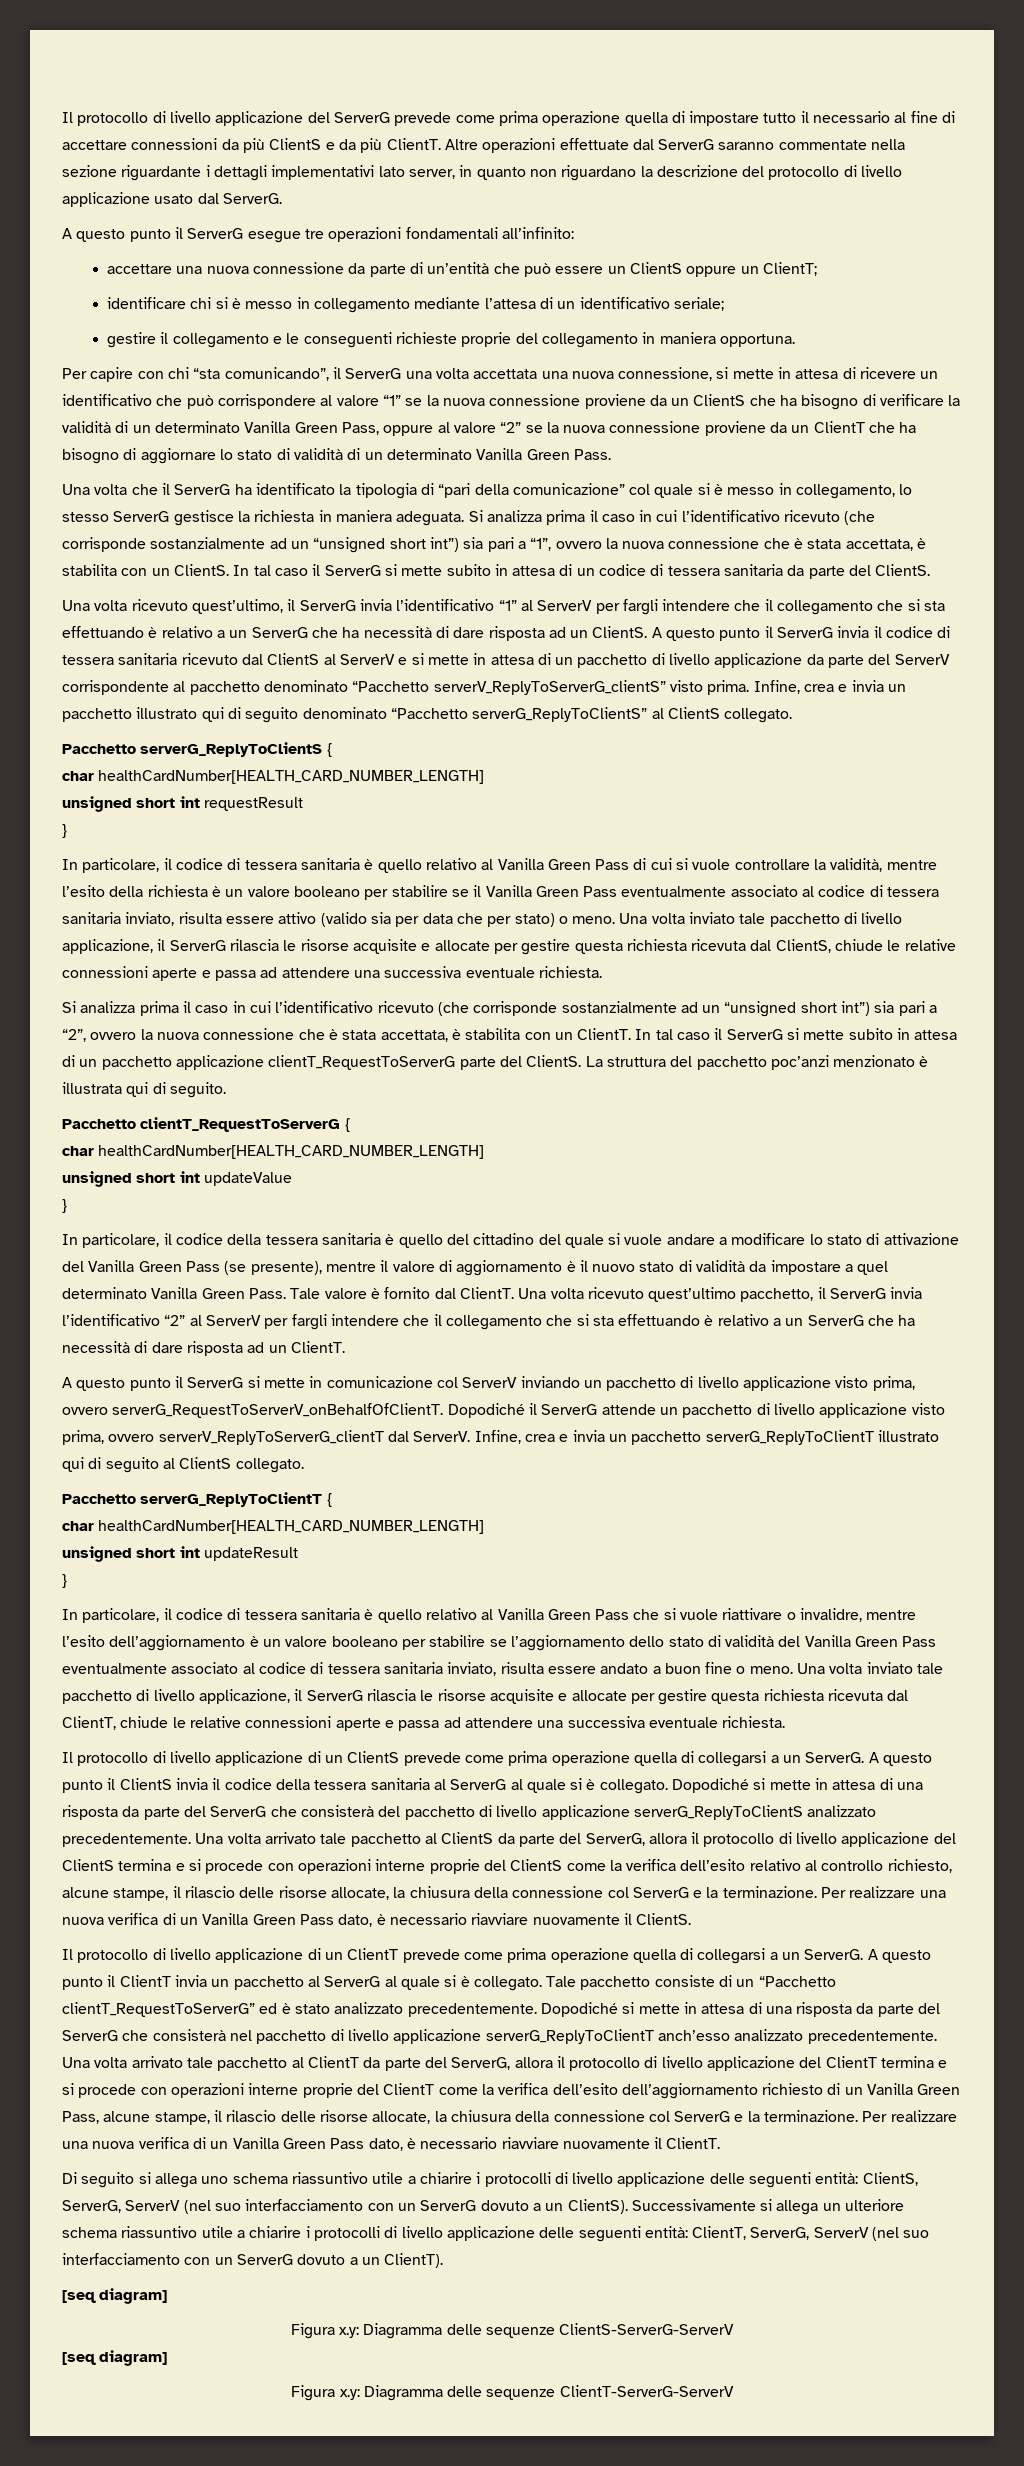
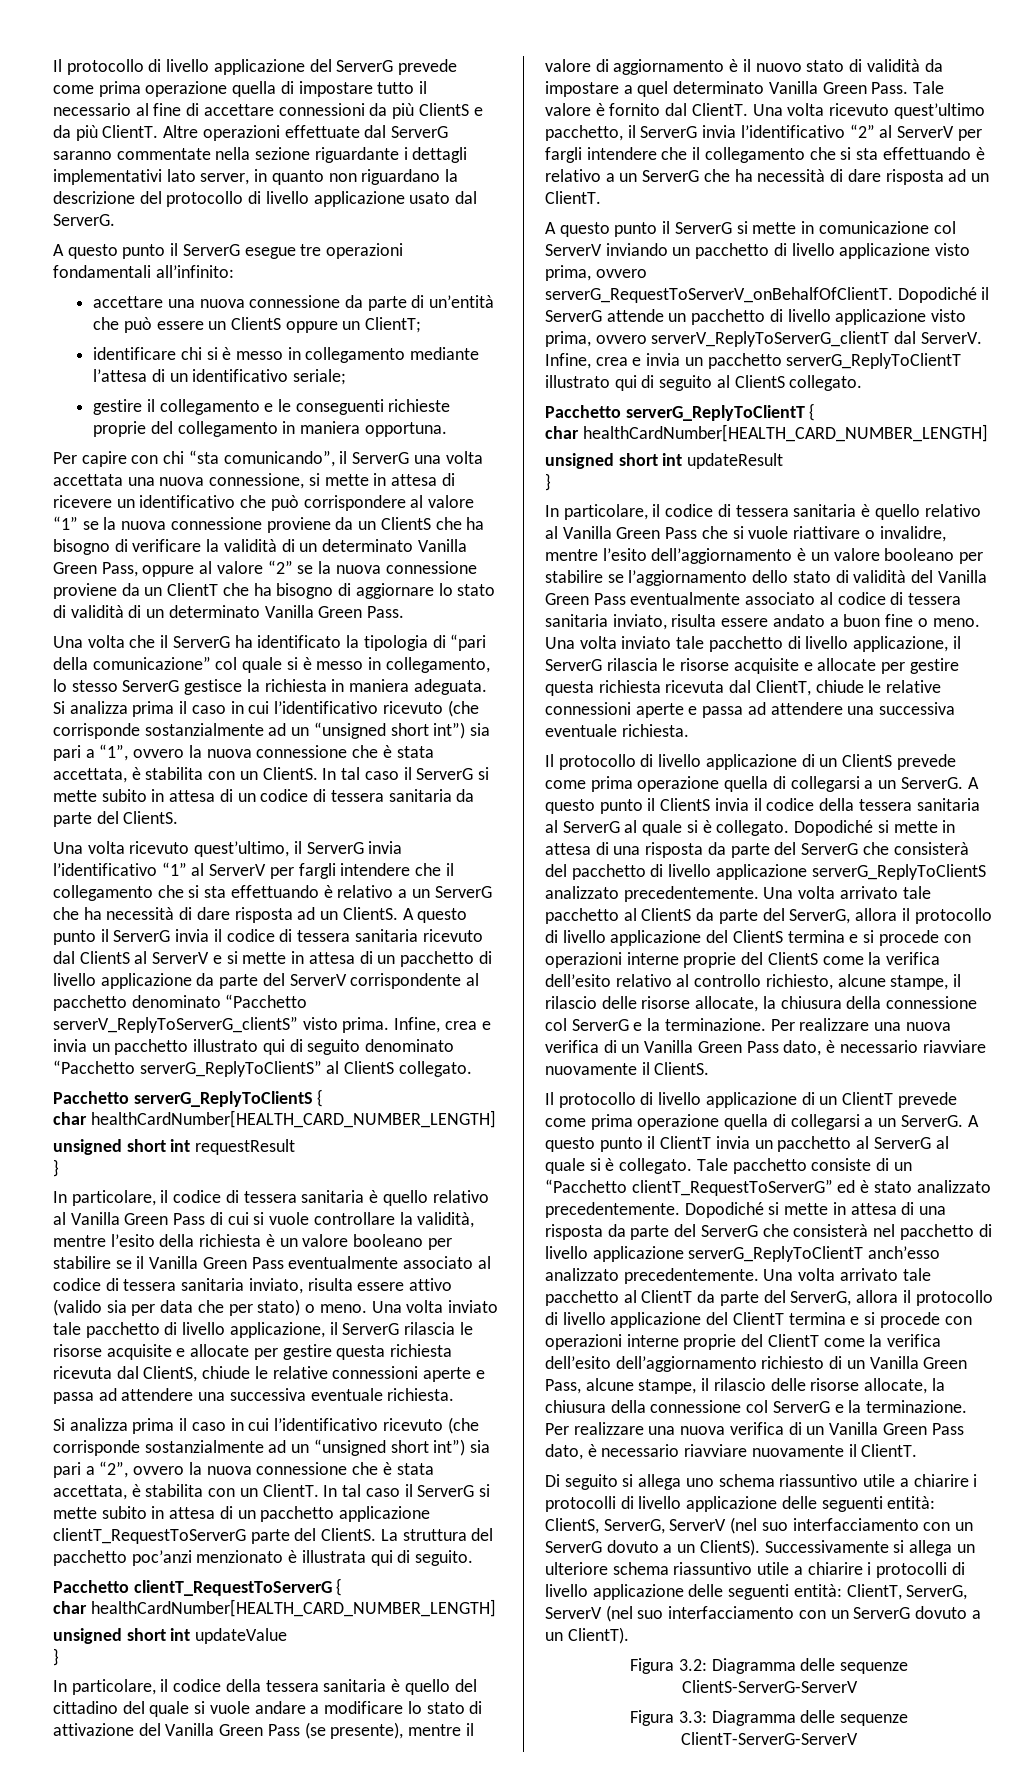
  Successivamente si allega un ulteriore schema riassuntivo utile a chiarire i protocolli di livello applicazione delle seguenti entità: ClientT, ServerG, ServerV (nel suo interfacciamento con un ServerG dovuto a un ClientT).
- [seq diagram]
- Figura x.y: Diagramma delle sequenze ClientS-ServerG-ServerV
- [seq diagram]
- Figura x.y: Diagramma delle sequenze ClientT-ServerG-ServerV
+ Figura 3.2: Diagramma delle sequenze ClientS-ServerG-ServerV
+ Figura 3.3: Diagramma delle sequenze ClientT-ServerG-ServerV

